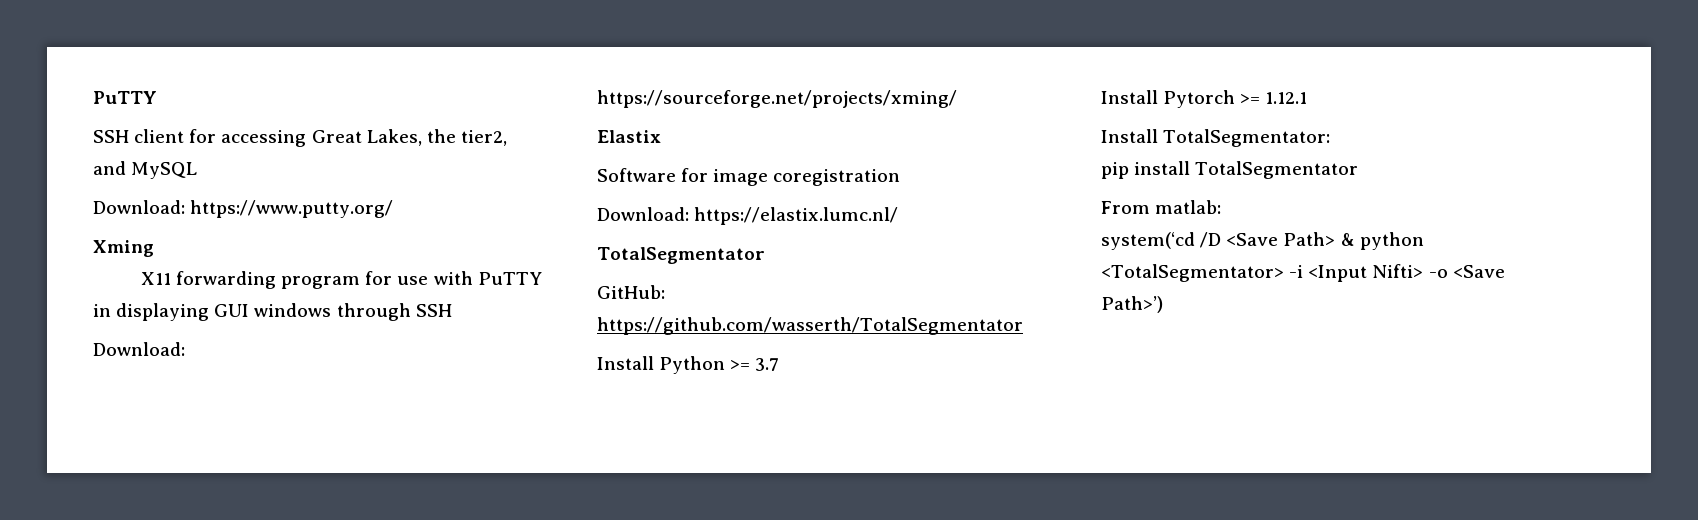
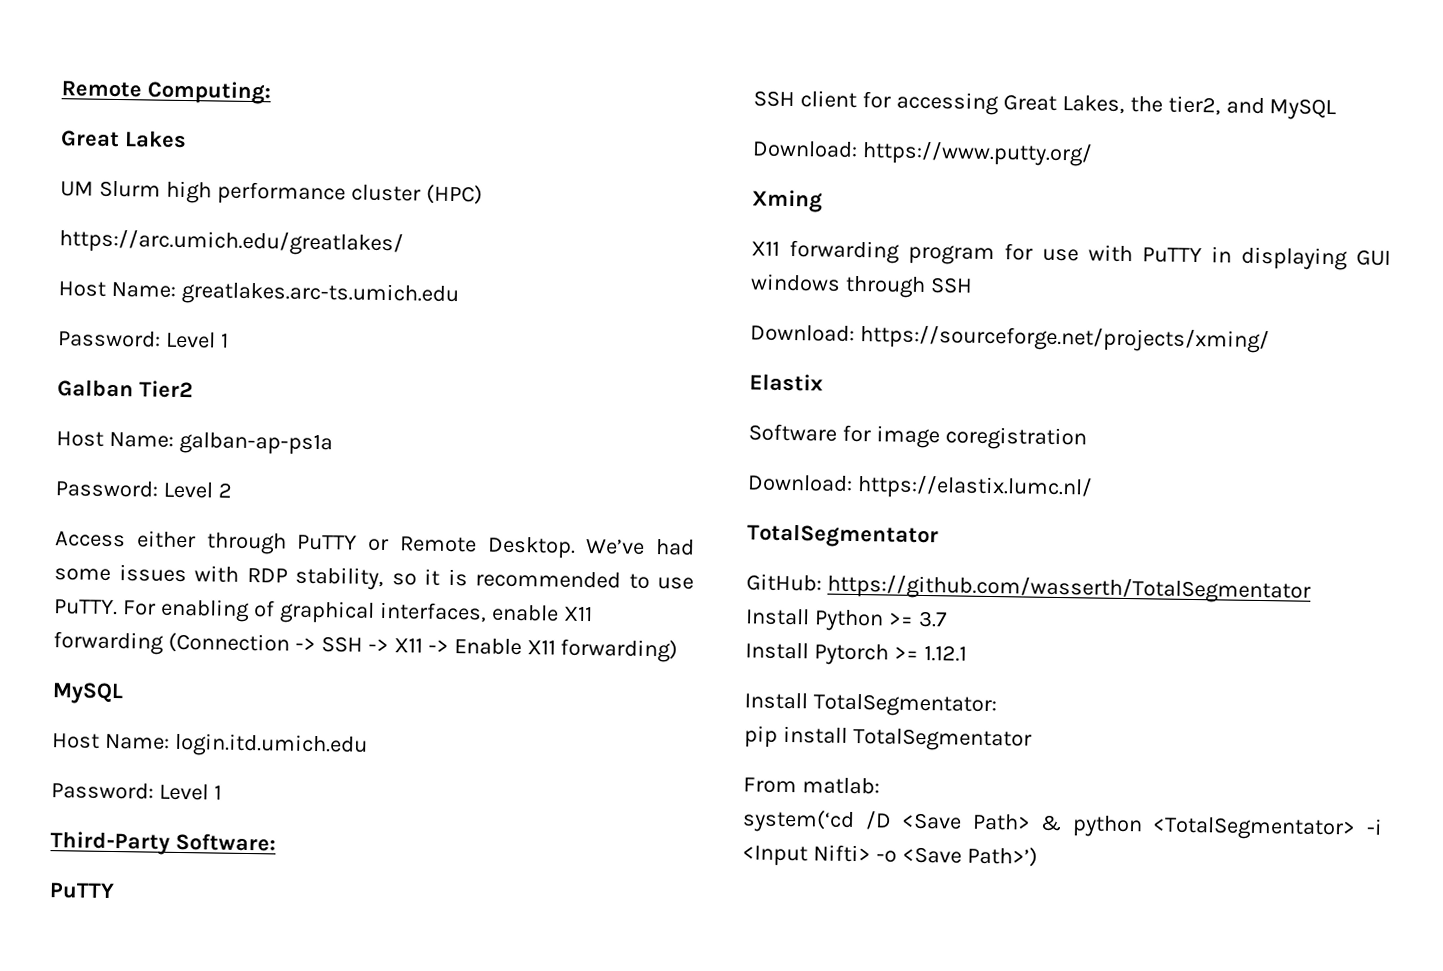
+ Remote Computing:
+ Great Lakes
+ UM Slurm high performance cluster (HPC)
+ https://arc.umich.edu/greatlakes/
+ Host Name: greatlakes.arc-ts.umich.edu
+ Password: Level 1
+ Galban Tier2
+ Host Name: galban-ap-ps1a
+ Password: Level 2
+ Access either through PuTTY or Remote Desktop. We’ve had some issues with RDP stability, so it is recommended to use PuTTY. For enabling of graphical interfaces, enable X11 forwarding (Connection -> SSH -> X11 -> Enable X11 forwarding)
+ MySQL
+ Host Name: login.itd.umich.edu
+ Password: Level 1
+ Third-Party Software:

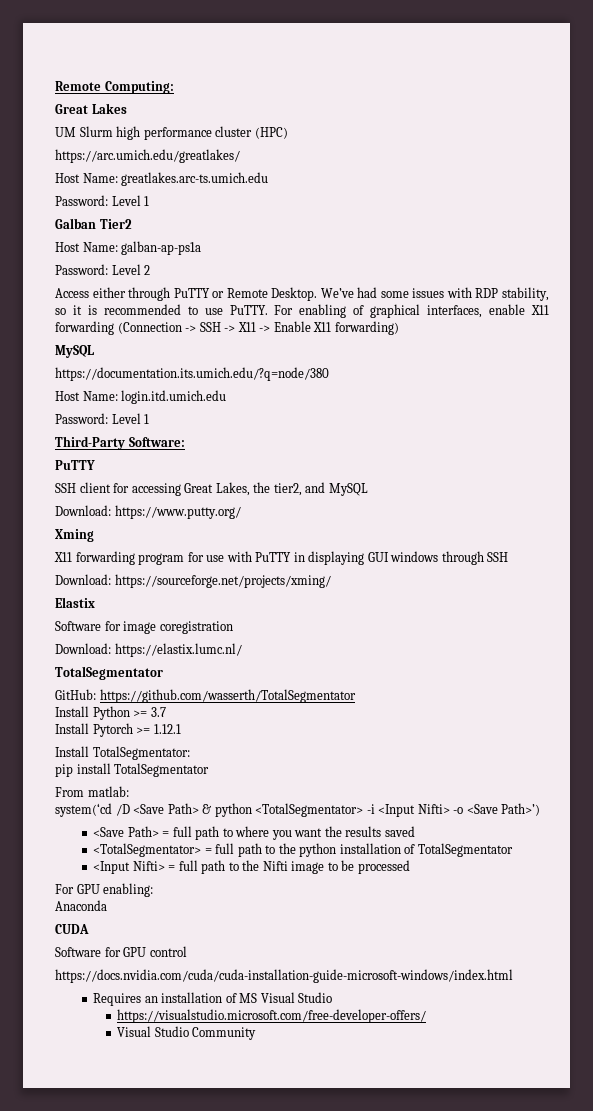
+ https://documentation.its.umich.edu/?q=node/380
+ <Save Path> = full path to where you want the results saved
+ <TotalSegmentator> = full path to the python installation of TotalSegmentator
+ <Input Nifti> = full path to the Nifti image to be processed
+ For GPU enabling:
+ Anaconda
+ CUDA
+ Software for GPU control
+ https://docs.nvidia.com/cuda/cuda-installation-guide-microsoft-windows/index.html
+ Requires an installation of MS Visual Studio
+ https://visualstudio.microsoft.com/free-developer-offers/
+ Visual Studio Community

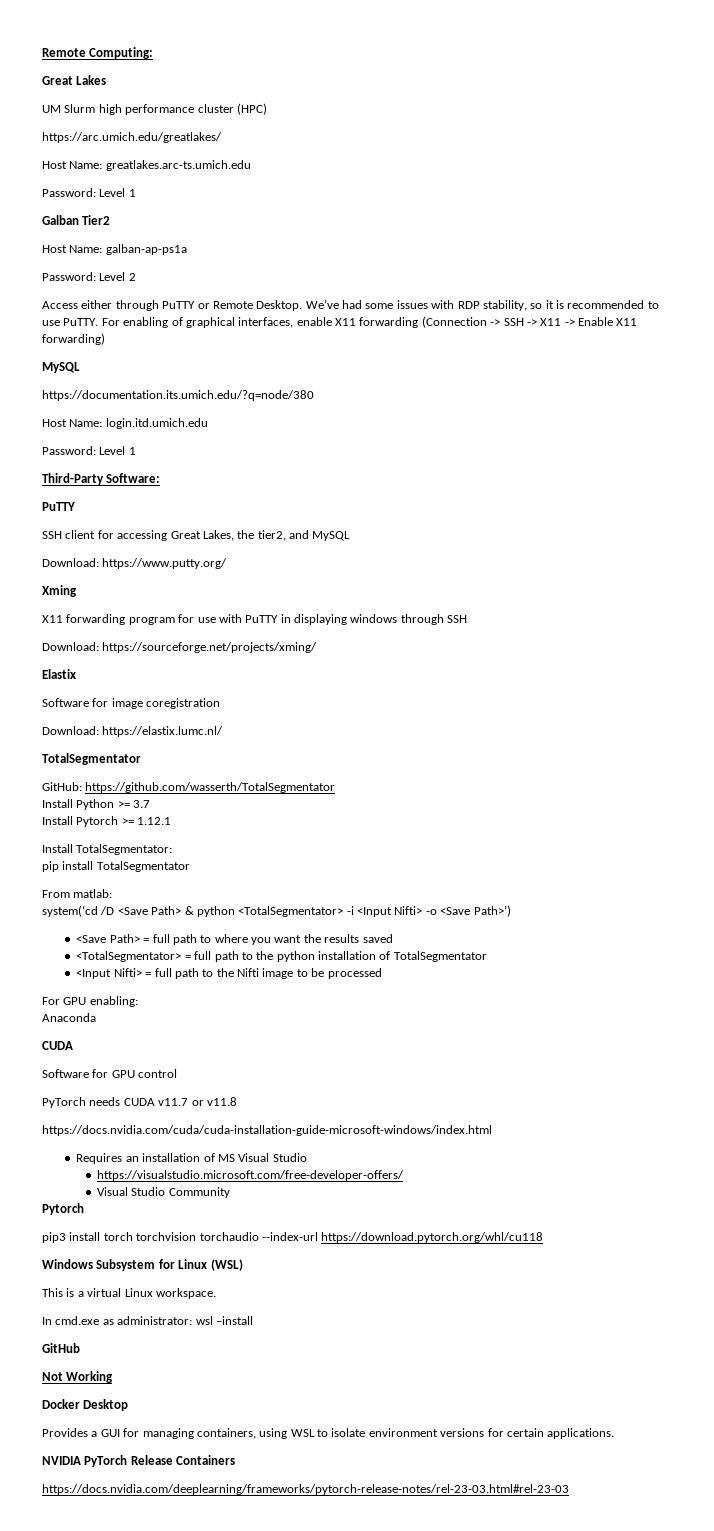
- X11 forwarding program for use with PuTTY in displaying GUI windows through SSH
+ X11 forwarding program for use with PuTTY in displaying windows through SSH
+ PyTorch needs CUDA v11.7 or v11.8
  Visual Studio Community
+ Pytorch
+ pip3 install torch torchvision torchaudio --index-url https://download.pytorch.org/whl/cu118
+ Windows Subsystem for Linux (WSL)
+ This is a virtual Linux workspace.
+ In cmd.exe as administrator: wsl –install
+ GitHub
+ Not Working
+ Docker Desktop
+ Provides a GUI for managing containers, using WSL to isolate environment versions for certain applications.
+ NVIDIA PyTorch Release Containers
+ https://docs.nvidia.com/deeplearning/frameworks/pytorch-release-notes/rel-23-03.html#rel-23-03

